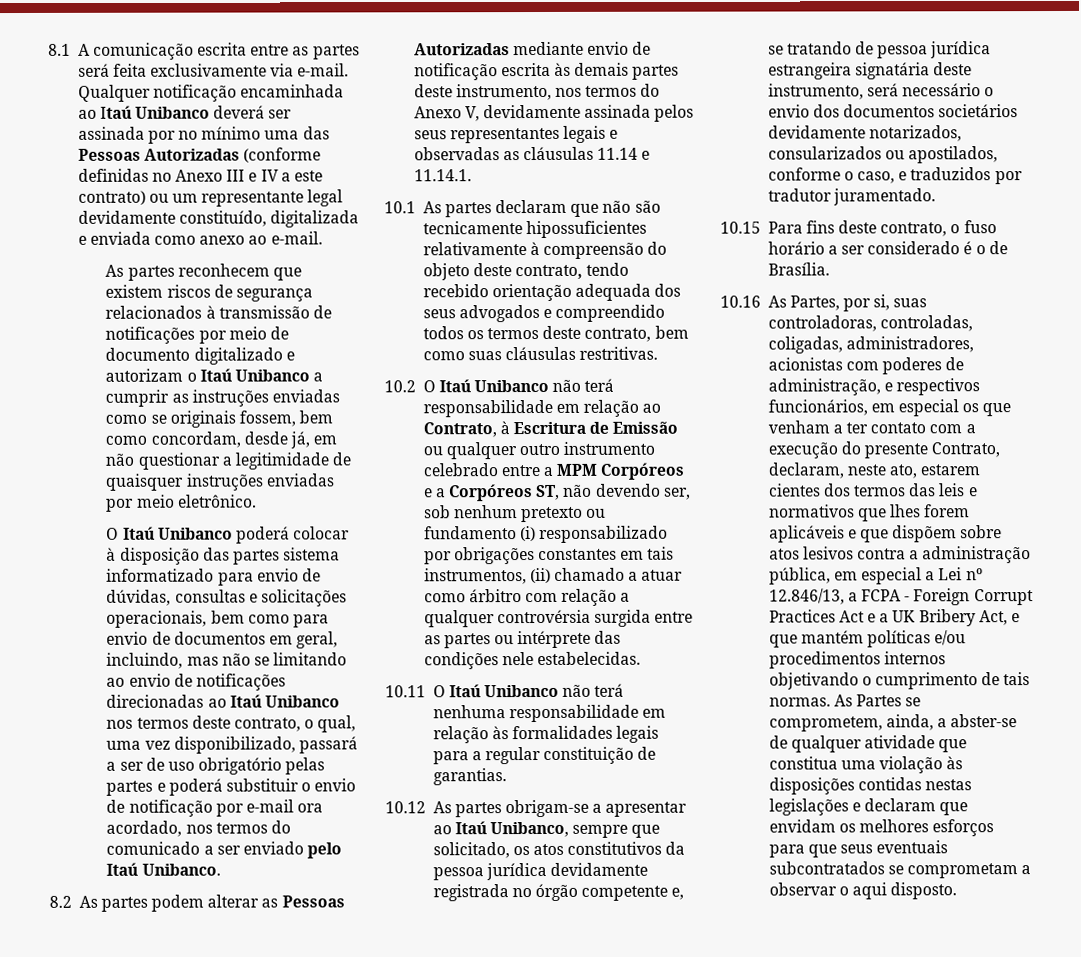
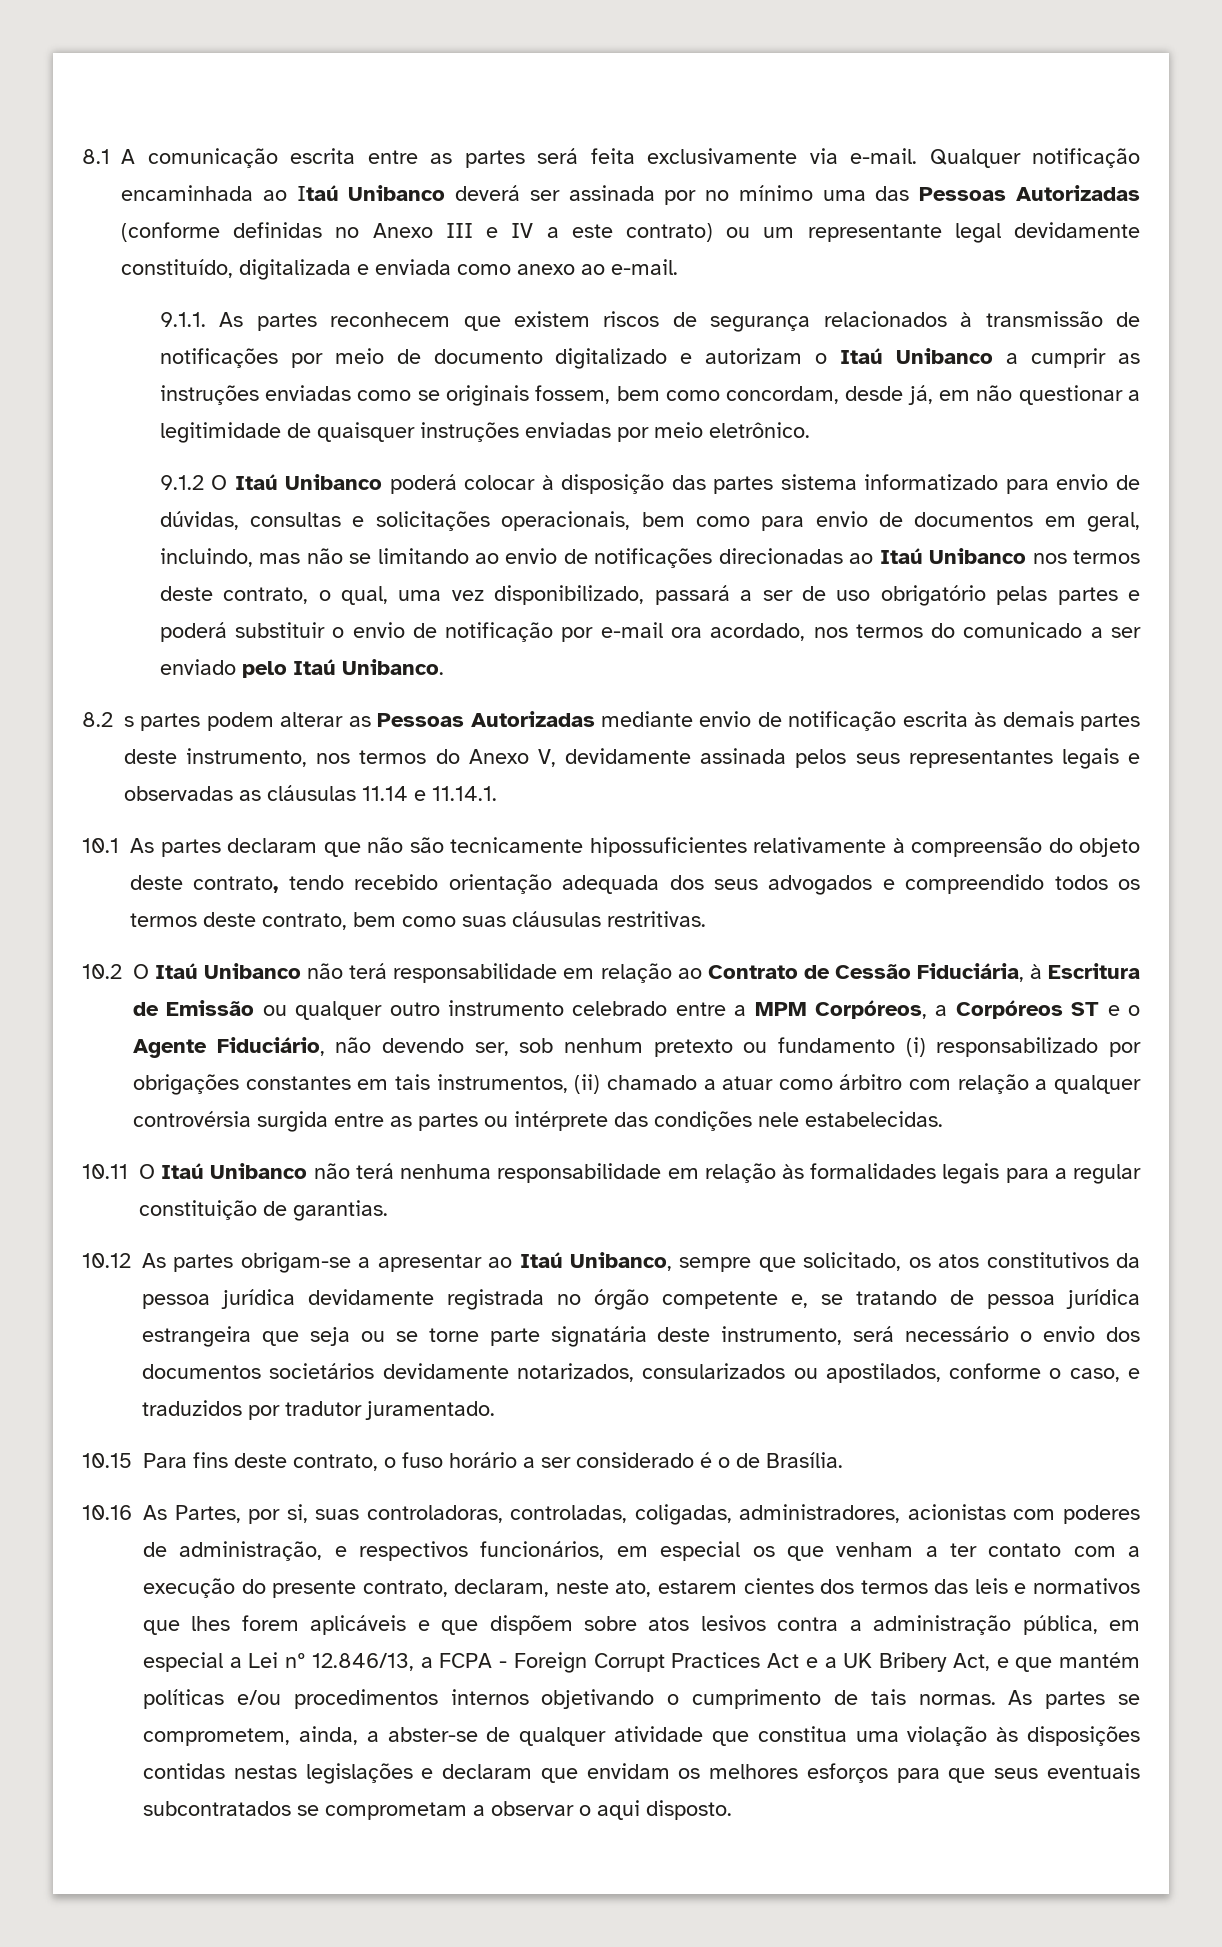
- As partes reconhecem que existem riscos de segurança relacionados à transmissão de notificações por meio de documento digitalizado e autorizam o Itaú Unibanco a cumprir as instruções enviadas como se originais fossem, bem como concordam, desde já, em não questionar a legitimidade de quaisquer instruções enviadas por meio eletrônico.
+ 9.1.1. As partes reconhecem que existem riscos de segurança relacionados à transmissão de notificações por meio de documento digitalizado e autorizam o Itaú Unibanco a cumprir as instruções enviadas como se originais fossem, bem como concordam, desde já, em não questionar a legitimidade de quaisquer instruções enviadas por meio eletrônico.
- O Itaú Unibanco poderá colocar à disposição das partes sistema informatizado para envio de dúvidas, consultas e solicitações operacionais, bem como para envio de documentos em geral, incluindo, mas não se limitando ao envio de notificações direcionadas ao Itaú Unibanco nos termos deste contrato, o qual, uma vez disponibilizado, passará a ser de uso obrigatório pelas partes e poderá substituir o envio de notificação por e-mail ora acordado, nos termos do comunicado a ser enviado pelo Itaú Unibanco.
+ 9.1.2 O Itaú Unibanco poderá colocar à disposição das partes sistema informatizado para envio de dúvidas, consultas e solicitações operacionais, bem como para envio de documentos em geral, incluindo, mas não se limitando ao envio de notificações direcionadas ao Itaú Unibanco nos termos deste contrato, o qual, uma vez disponibilizado, passará a ser de uso obrigatório pelas partes e poderá substituir o envio de notificação por e-mail ora acordado, nos termos do comunicado a ser enviado pelo Itaú Unibanco.
- 8.2 As partes podem alterar as Pessoas Autorizadas mediante envio de notificação escrita às demais partes deste instrumento, nos termos do Anexo V, devidamente assinada pelos seus representantes legais e observadas as cláusulas 11.14 e 11.14.1.
+ 8.2 s partes podem alterar as Pessoas Autorizadas mediante envio de notificação escrita às demais partes deste instrumento, nos termos do Anexo V, devidamente assinada pelos seus representantes legais e observadas as cláusulas 11.14 e 11.14.1.
- 10.2 O Itaú Unibanco não terá responsabilidade em relação ao Contrato, à Escritura de Emissão ou qualquer outro instrumento celebrado entre a MPM Corpóreos e a Corpóreos ST, não devendo ser, sob nenhum pretexto ou fundamento (i) responsabilizado por obrigações constantes em tais instrumentos, (ii) chamado a atuar como árbitro com relação a qualquer controvérsia surgida entre as partes ou intérprete das condições nele estabelecidas.
+ 10.2 O Itaú Unibanco não terá responsabilidade em relação ao Contrato de Cessão Fiduciária, à Escritura de Emissão ou qualquer outro instrumento celebrado entre a MPM Corpóreos, a Corpóreos ST e o Agente Fiduciário, não devendo ser, sob nenhum pretexto ou fundamento (i) responsabilizado por obrigações constantes em tais instrumentos, (ii) chamado a atuar como árbitro com relação a qualquer controvérsia surgida entre as partes ou intérprete das condições nele estabelecidas.
- 10.12 As partes obrigam-se a apresentar ao Itaú Unibanco, sempre que solicitado, os atos constitutivos da pessoa jurídica devidamente registrada no órgão competente e, se tratando de pessoa jurídica estrangeira signatária deste instrumento, será necessário o envio dos documentos societários devidamente notarizados, consularizados ou apostilados, conforme o caso, e traduzidos por tradutor juramentado.
+ 10.12 As partes obrigam-se a apresentar ao Itaú Unibanco, sempre que solicitado, os atos constitutivos da pessoa jurídica devidamente registrada no órgão competente e, se tratando de pessoa jurídica estrangeira que seja ou se torne parte signatária deste instrumento, será necessário o envio dos documentos societários devidamente notarizados, consularizados ou apostilados, conforme o caso, e traduzidos por tradutor juramentado.
- 10.16 As Partes, por si, suas controladoras, controladas, coligadas, administradores, acionistas com poderes de administração, e respectivos funcionários, em especial os que venham a ter contato com a execução do presente Contrato, declaram, neste ato, estarem cientes dos termos das leis e normativos que lhes forem aplicáveis e que dispõem sobre atos lesivos contra a administração pública, em especial a Lei nº 12.846/13, a FCPA - Foreign Corrupt Practices Act e a UK Bribery Act, e que mantém políticas e/ou procedimentos internos objetivando o cumprimento de tais normas.
+ 10.16 As Partes, por si, suas controladoras, controladas, coligadas, administradores, acionistas com poderes de administração, e respectivos funcionários, em especial os que venham a ter contato com a execução do presente contrato, declaram, neste ato, estarem cientes dos termos das leis e normativos que lhes forem aplicáveis e que dispõem sobre atos lesivos contra a administração pública, em especial a Lei nº 12.846/13, a FCPA - Foreign Corrupt Practices Act e a UK Bribery Act, e que mantém políticas e/ou procedimentos internos objetivando o cumprimento de tais normas.
- As Partes se comprometem, ainda, a abster-se de qualquer atividade que constitua uma violação às disposições contidas nestas legislações e declaram que envidam os melhores esforços para que seus eventuais subcontratados se comprometam a observar o aqui disposto.
+ As partes se comprometem, ainda, a abster-se de qualquer atividade que constitua uma violação às disposições contidas nestas legislações e declaram que envidam os melhores esforços para que seus eventuais subcontratados se comprometam a observar o aqui disposto.

